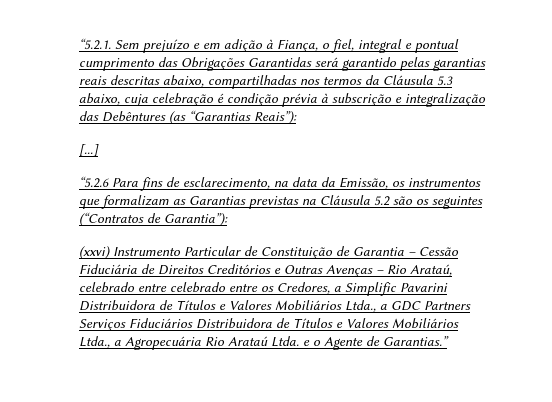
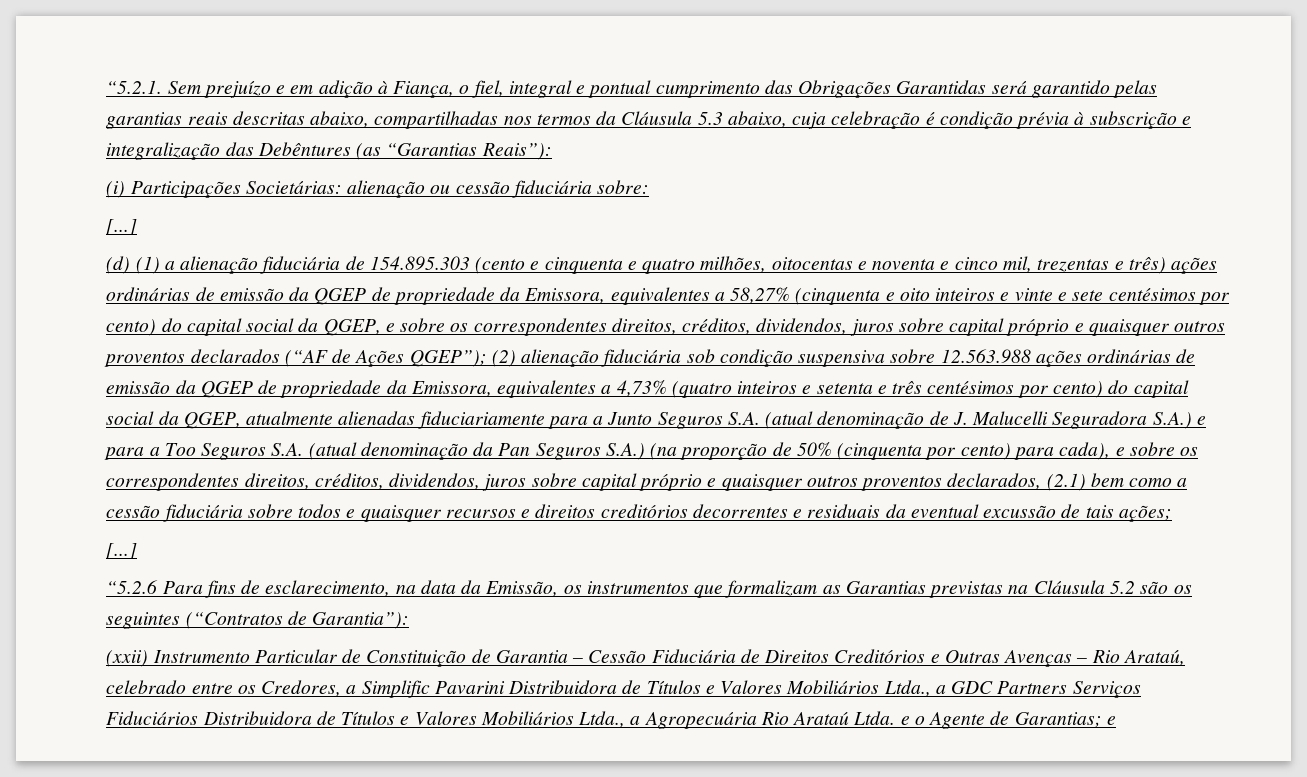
+ (i) Participações Societárias: alienação ou cessão fiduciária sobre:
+ [...]
+ (d) (1) a alienação fiduciária de 154.895.303 (cento e cinquenta e quatro milhões, oitocentas e noventa e cinco mil, trezentas e três) ações ordinárias de emissão da QGEP de propriedade da Emissora, equivalentes a 58,27% (cinquenta e oito inteiros e vinte e sete centésimos por cento) do capital social da QGEP, e sobre os correspondentes direitos, créditos, dividendos, juros sobre capital próprio e quaisquer outros proventos declarados (“AF de Ações QGEP”); (2) alienação fiduciária sob condição suspensiva sobre 12.563.988 ações ordinárias de emissão da QGEP de propriedade da Emissora, equivalentes a 4,73% (quatro inteiros e setenta e três centésimos por cento) do capital social da QGEP, atualmente alienadas fiduciariamente para a Junto Seguros S.A. (atual denominação de J. Malucelli Seguradora S.A.) e para a Too Seguros S.A. (atual denominação da Pan Seguros S.A.) (na proporção de 50% (cinquenta por cento) para cada), e sobre os correspondentes direitos, créditos, dividendos, juros sobre capital próprio e quaisquer outros proventos declarados, (2.1) bem como a cessão fiduciária sobre todos e quaisquer recursos e direitos creditórios decorrentes e residuais da eventual excussão de tais ações;
- (xxvi) Instrumento Particular de Constituição de Garantia – Cessão Fiduciária de Direitos Creditórios e Outras Avenças – Rio Arataú, celebrado entre celebrado entre os Credores, a Simplific Pavarini Distribuidora de Títulos e Valores Mobiliários Ltda., a GDC Partners Serviços Fiduciários Distribuidora de Títulos e Valores Mobiliários Ltda., a Agropecuária Rio Arataú Ltda. e o Agente de Garantias.”
+ (xxii) Instrumento Particular de Constituição de Garantia – Cessão Fiduciária de Direitos Creditórios e Outras Avenças – Rio Arataú, celebrado entre os Credores, a Simplific Pavarini Distribuidora de Títulos e Valores Mobiliários Ltda., a GDC Partners Serviços Fiduciários Distribuidora de Títulos e Valores Mobiliários Ltda., a Agropecuária Rio Arataú Ltda. e o Agente de Garantias; e

